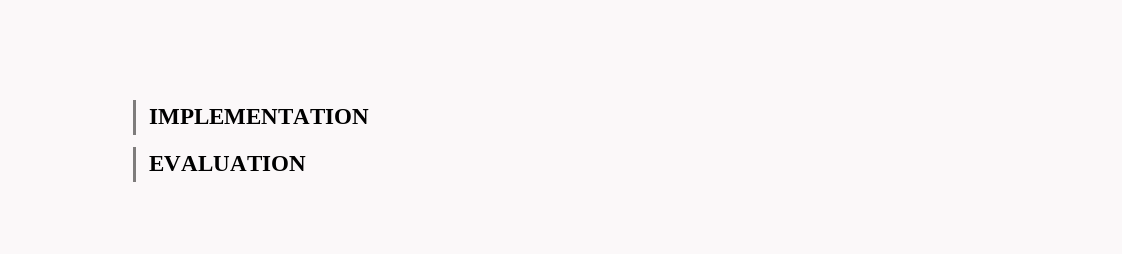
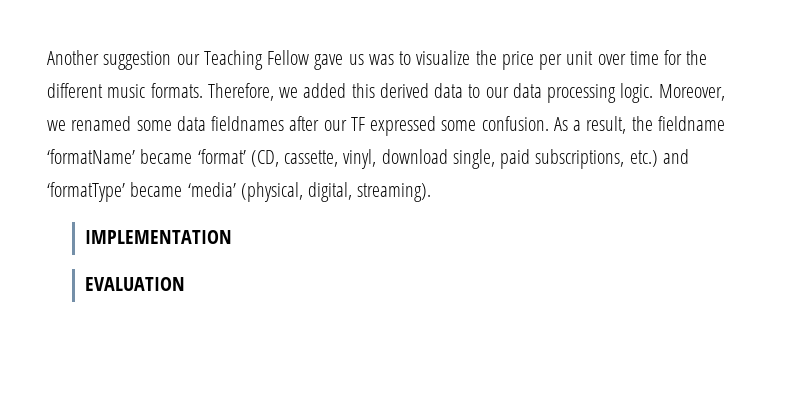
+ Another suggestion our Teaching Fellow gave us was to visualize the price per unit over time for the different music formats. Therefore, we added this derived data to our data processing logic. Moreover, we renamed some data fieldnames after our TF expressed some confusion. As a result, the fieldname ‘formatName’ became ‘format’ (CD, cassette, vinyl, download single, paid subscriptions, etc.) and ‘formatType’ became ‘media’ (physical, digital, streaming).

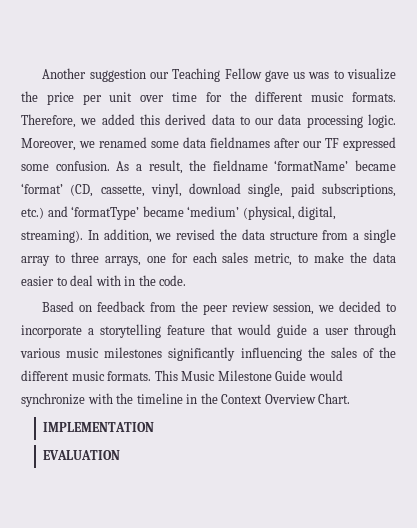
- As a result, the fieldname ‘formatName’ became ‘format’ (CD, cassette, vinyl, download single, paid subscriptions, etc.) and ‘formatType’ became ‘media’ (physical, digital, streaming).
+ As a result, the fieldname ‘formatName’ became ‘format’ (CD, cassette, vinyl, download single, paid subscriptions, etc.) and ‘formatType’ became ‘medium’ (physical, digital, streaming). In addition, we revised the data structure from a single array to three arrays, one for each sales metric, to make the data easier to deal with in the code.
+ Based on feedback from the peer review session, we decided to incorporate a storytelling feature that would guide a user through various music milestones significantly influencing the sales of the different music formats. This Music Milestone Guide would synchronize with the timeline in the Context Overview Chart.

